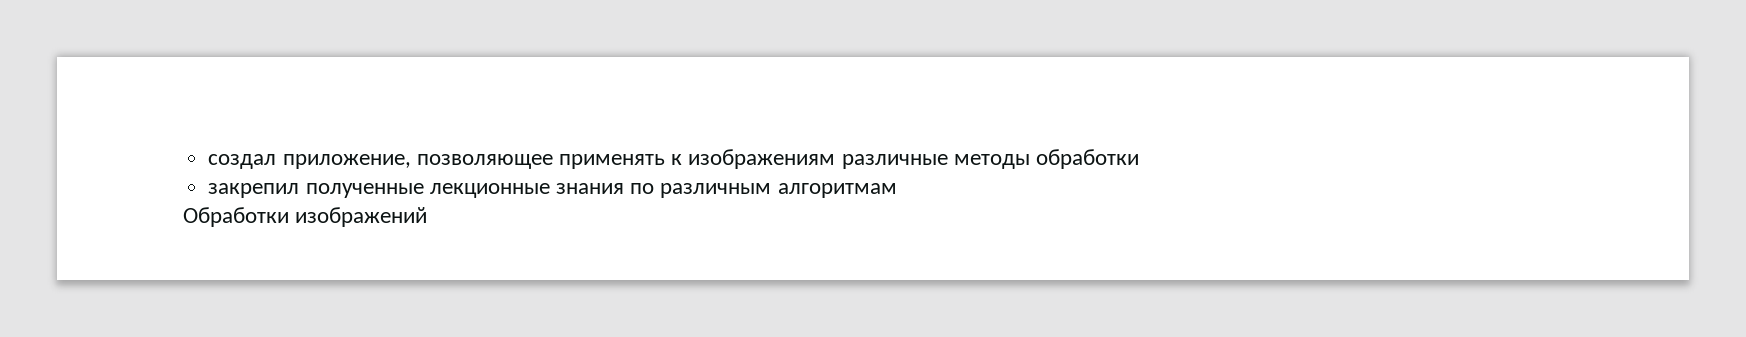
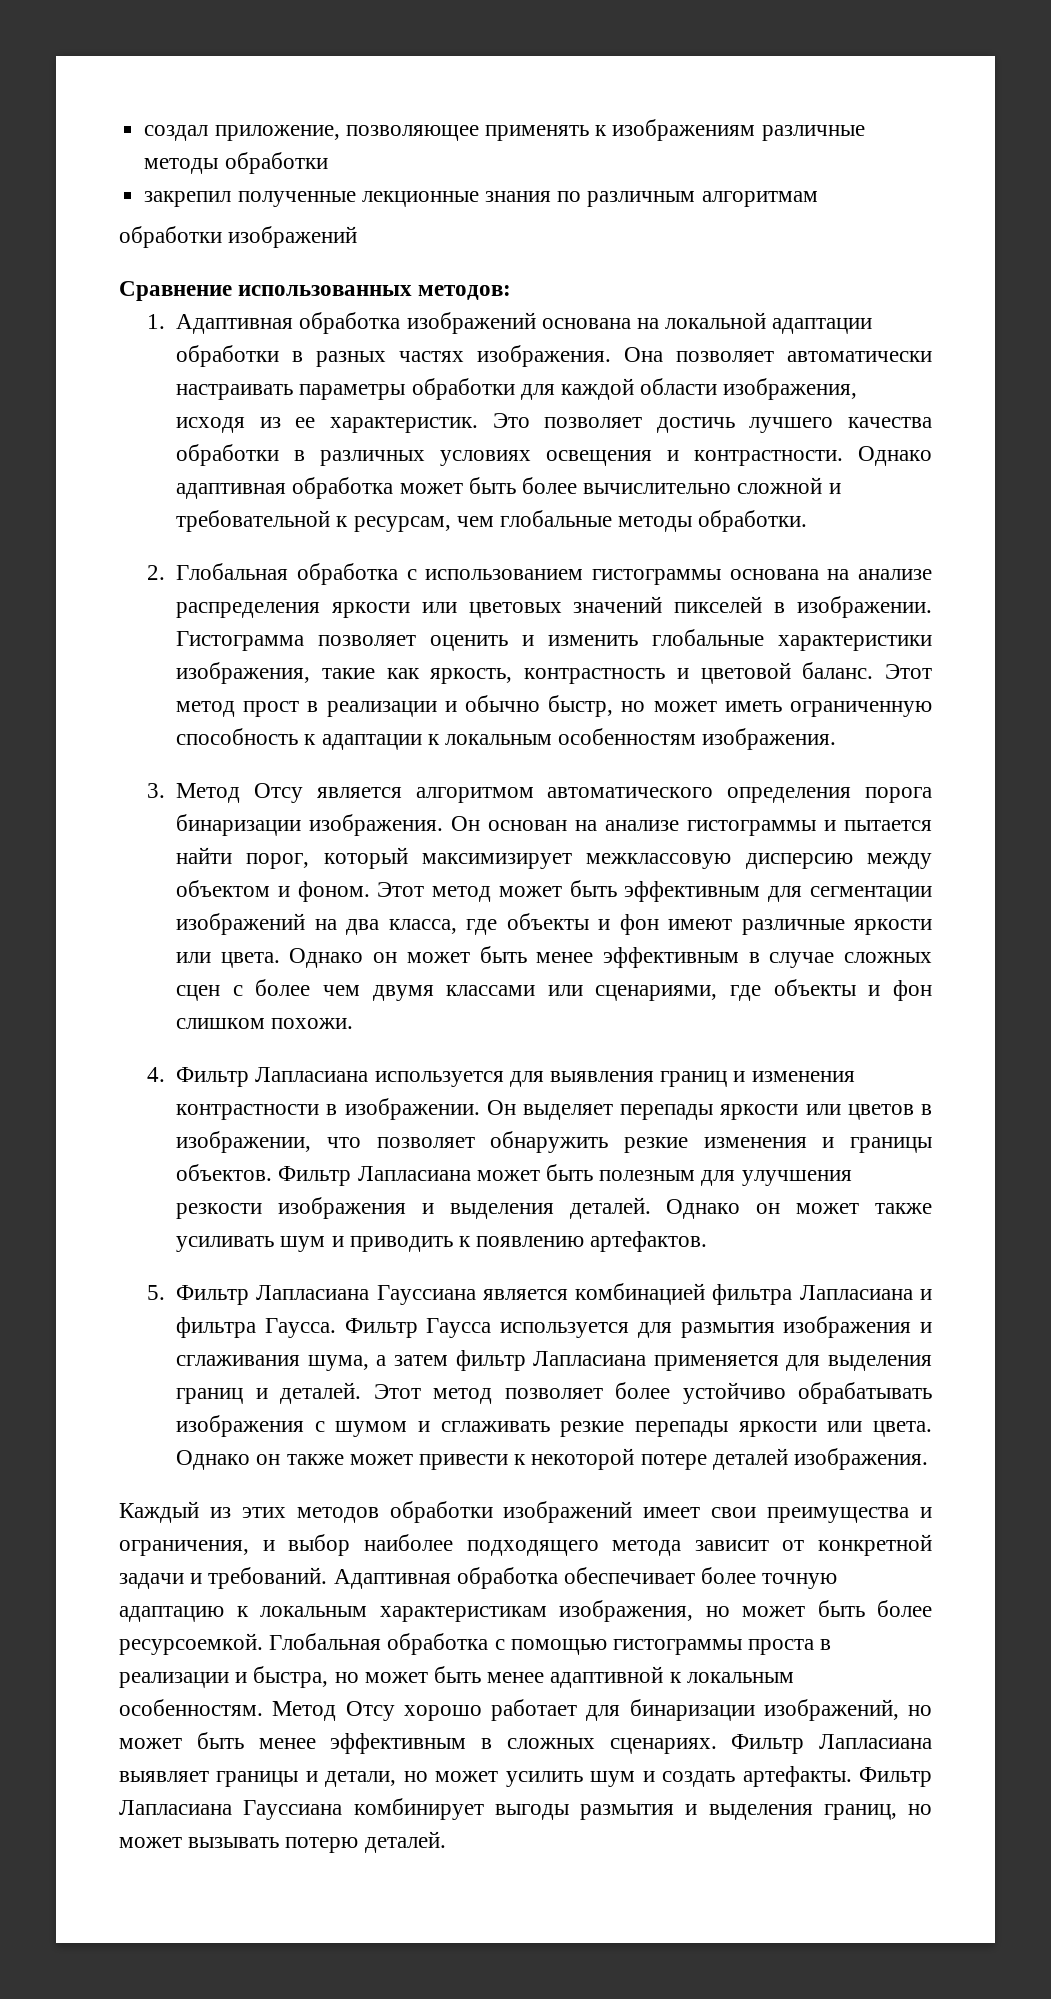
  закрепил полученные лекционные знания по различным алгоритмам
- Обработки изображений
+ обработки изображений
+ Сравнение использованных методов:
+ 1. Адаптивная обработка изображений основана на локальной адаптации обработки в разных частях изображения. Она позволяет автоматически настраивать параметры обработки для каждой области изображения, исходя из ее характеристик. Это позволяет достичь лучшего качества обработки в различных условиях освещения и контрастности. Однако адаптивная обработка может быть более вычислительно сложной и требовательной к ресурсам, чем глобальные методы обработки.
+ 2. Глобальная обработка с использованием гистограммы основана на анализе распределения яркости или цветовых значений пикселей в изображении. Гистограмма позволяет оценить и изменить глобальные характеристики изображения, такие как яркость, контрастность и цветовой баланс. Этот метод прост в реализации и обычно быстр, но может иметь ограниченную способность к адаптации к локальным особенностям изображения.
+ 3. Метод Отсу является алгоритмом автоматического определения порога бинаризации изображения. Он основан на анализе гистограммы и пытается найти порог, который максимизирует межклассовую дисперсию между объектом и фоном. Этот метод может быть эффективным для сегментации изображений на два класса, где объекты и фон имеют различные яркости или цвета. Однако он может быть менее эффективным в случае сложных сцен с более чем двумя классами или сценариями, где объекты и фон слишком похожи.
+ 4. Фильтр Лапласиана используется для выявления границ и изменения контрастности в изображении. Он выделяет перепады яркости или цветов в изображении, что позволяет обнаружить резкие изменения и границы объектов. Фильтр Лапласиана может быть полезным для улучшения резкости изображения и выделения деталей. Однако он может также усиливать шум и приводить к появлению артефактов.
+ 5. Фильтр Лапласиана Гауссиана является комбинацией фильтра Лапласиана и фильтра Гаусса. Фильтр Гаусса используется для размытия изображения и сглаживания шума, а затем фильтр Лапласиана применяется для выделения границ и деталей. Этот метод позволяет более устойчиво обрабатывать изображения с шумом и сглаживать резкие перепады яркости или цвета. Однако он также может привести к некоторой потере деталей изображения.
+ Каждый из этих методов обработки изображений имеет свои преимущества и ограничения, и выбор наиболее подходящего метода зависит от конкретной задачи и требований. Адаптивная обработка обеспечивает более точную адаптацию к локальным характеристикам изображения, но может быть более ресурсоемкой. Глобальная обработка с помощью гистограммы проста в реализации и быстра, но может быть менее адаптивной к локальным особенностям. Метод Отсу хорошо работает для бинаризации изображений, но может быть менее эффективным в сложных сценариях. Фильтр Лапласиана выявляет границы и детали, но может усилить шум и создать артефакты. Фильтр Лапласиана Гауссиана комбинирует выгоды размытия и выделения границ, но может вызывать потерю деталей.

